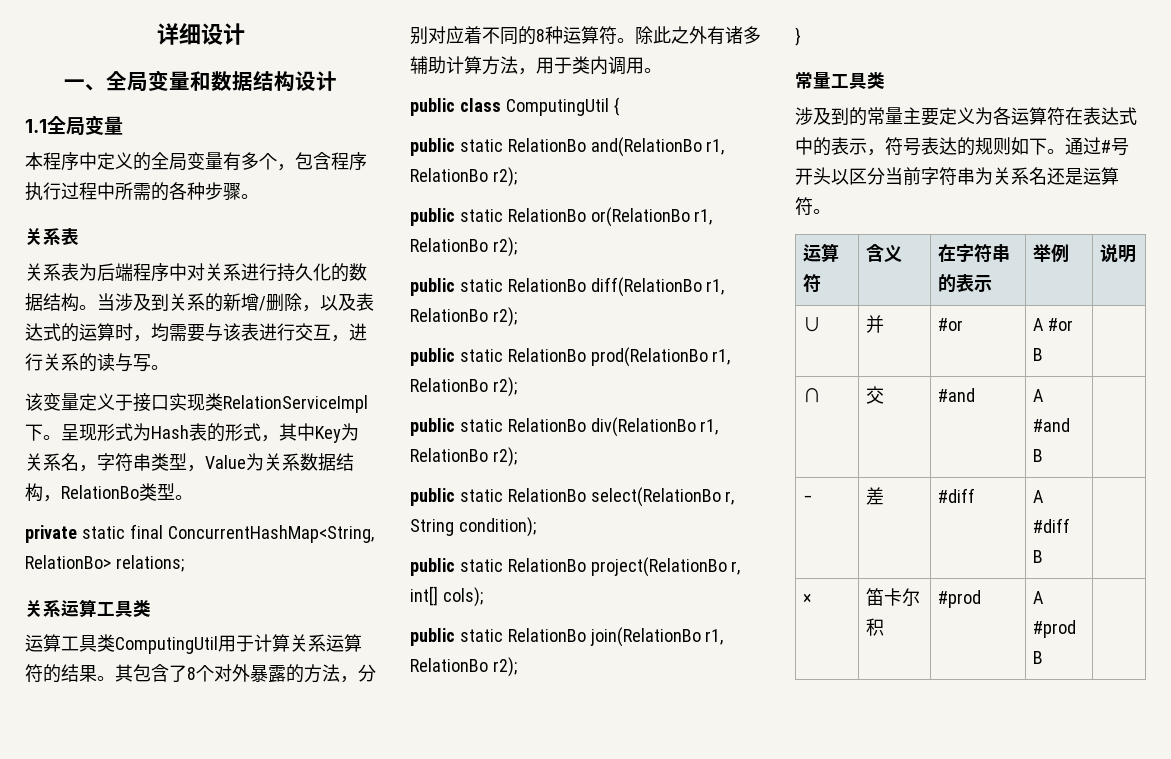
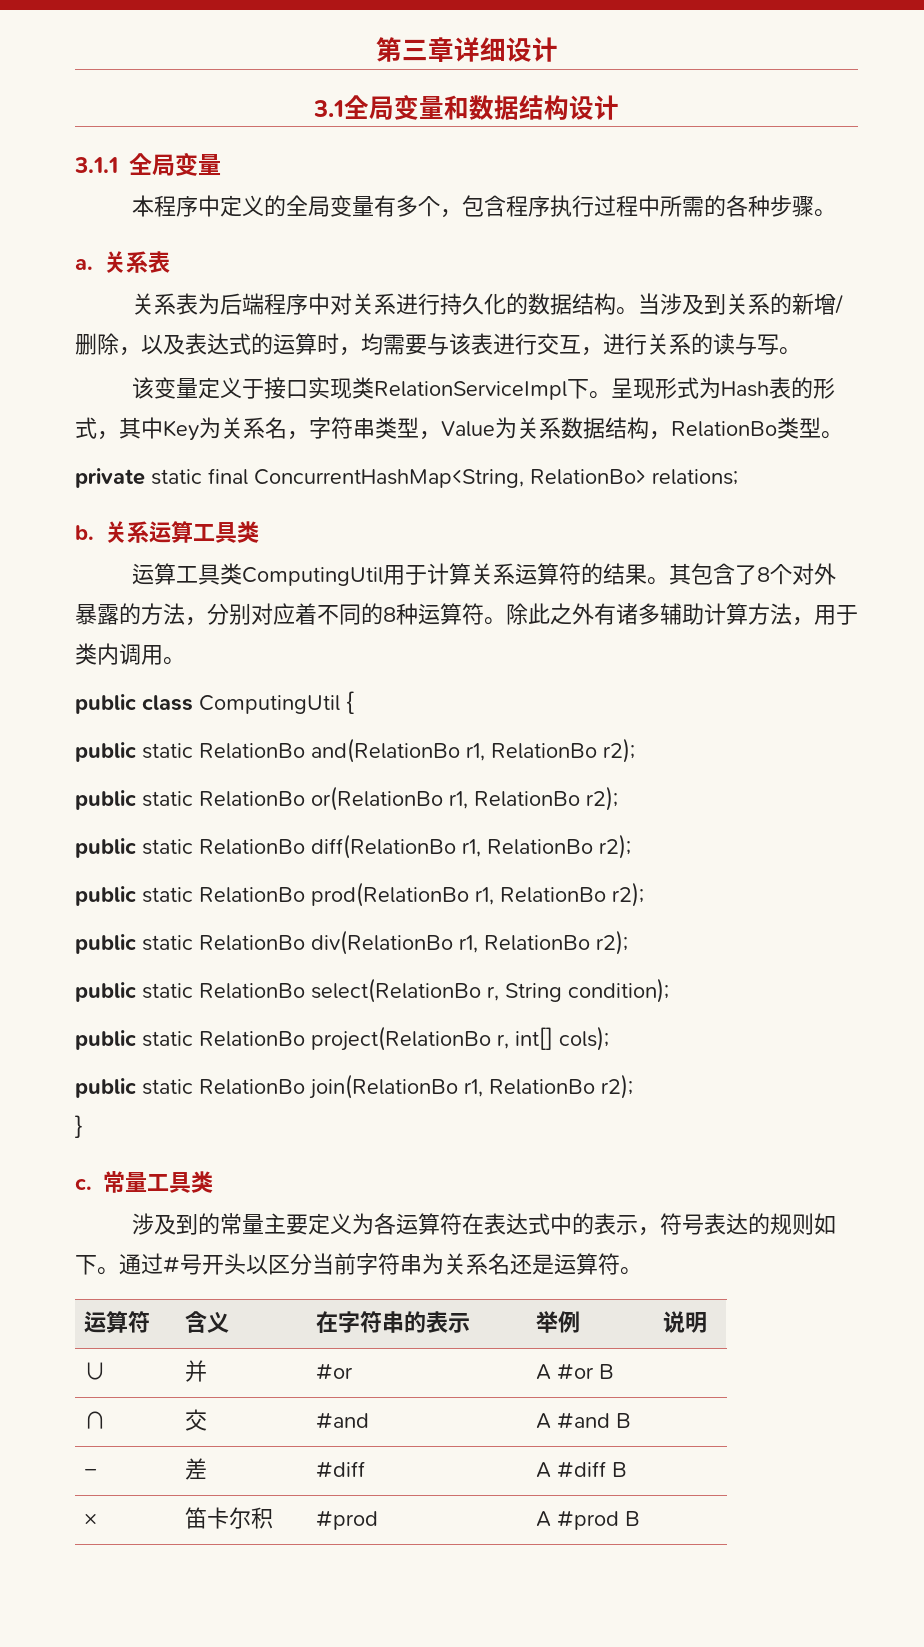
- 详细设计
+ 第三章详细设计
- 一、全局变量和数据结构设计
+ 3.1全局变量和数据结构设计
- 1.1全局变量
+ 3.1.1全局变量
+ a.
+ b.
+ c.

